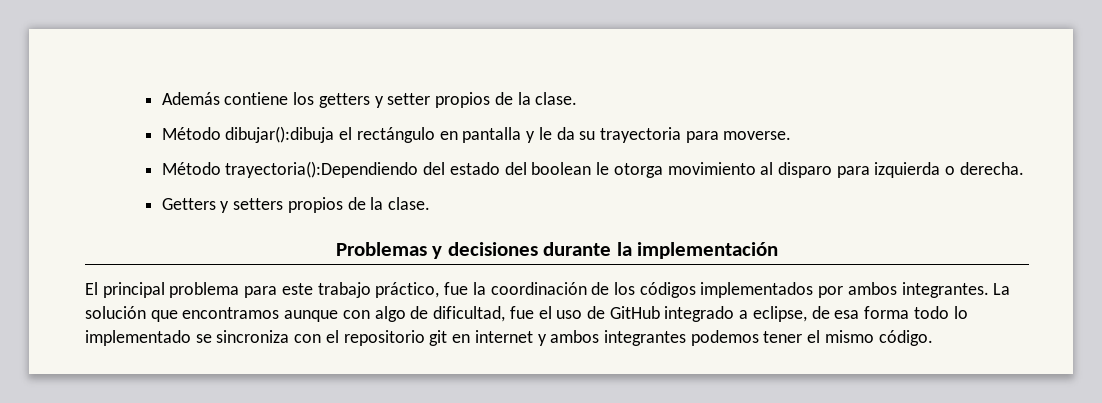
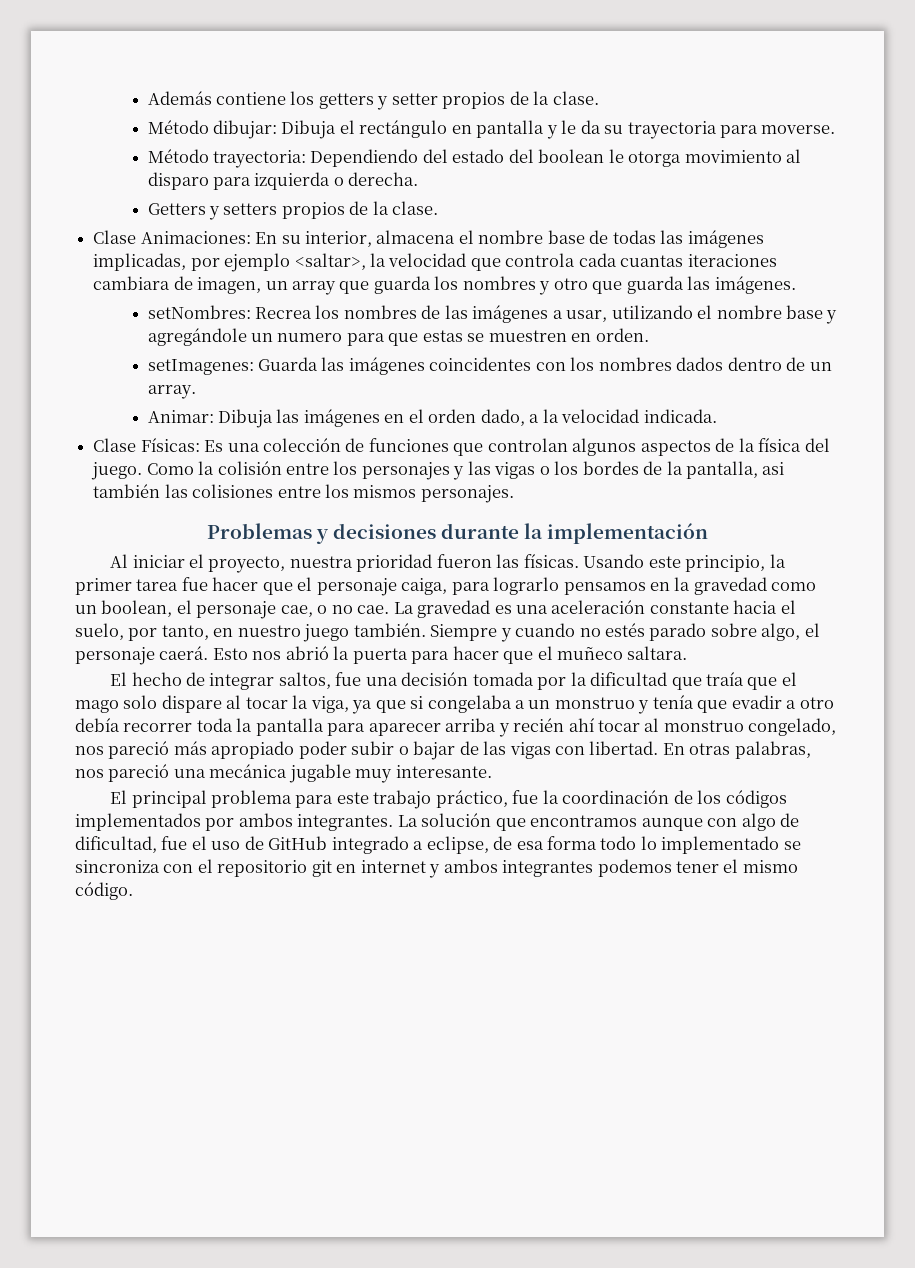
- Método dibujar():dibuja el rectángulo en pantalla y le da su trayectoria para moverse.
+ Método dibujar: Dibuja el rectángulo en pantalla y le da su trayectoria para moverse.
- Método trayectoria():Dependiendo del estado del boolean le otorga movimiento al disparo para izquierda o derecha.
+ Método trayectoria: Dependiendo del estado del boolean le otorga movimiento al disparo para izquierda o derecha.
+ Clase Animaciones: En su interior, almacena el nombre base de todas las imágenes implicadas, por ejemplo <saltar>, la velocidad que controla cada cuantas iteraciones cambiara de imagen, un array que guarda los nombres y otro que guarda las imágenes.
+ setNombres: Recrea los nombres de las imágenes a usar, utilizando el nombre base y agregándole un numero para que estas se muestren en orden.
+ setImagenes: Guarda las imágenes coincidentes con los nombres dados dentro de un array.
+ Animar: Dibuja las imágenes en el orden dado, a la velocidad indicada.
+ Clase Físicas: Es una colección de funciones que controlan algunos aspectos de la física del juego. Como la colisión entre los personajes y las vigas o los bordes de la pantalla, asi también las colisiones entre los mismos personajes.
+ Al iniciar el proyecto, nuestra prioridad fueron las físicas. Usando este principio, la primer tarea fue hacer que el personaje caiga, para lograrlo pensamos en la gravedad como un boolean, el personaje cae, o no cae. La gravedad es una aceleración constante hacia el suelo, por tanto, en nuestro juego también. Siempre y cuando no estés parado sobre algo, el personaje caerá. Esto nos abrió la puerta para hacer que el muñeco saltara.
+ El hecho de integrar saltos, fue una decisión tomada por la dificultad que traía que el mago solo dispare al tocar la viga, ya que si congelaba a un monstruo y tenía que evadir a otro debía recorrer toda la pantalla para aparecer arriba y recién ahí tocar al monstruo congelado, nos pareció más apropiado poder subir o bajar de las vigas con libertad. En otras palabras, nos pareció una mecánica jugable muy interesante.

